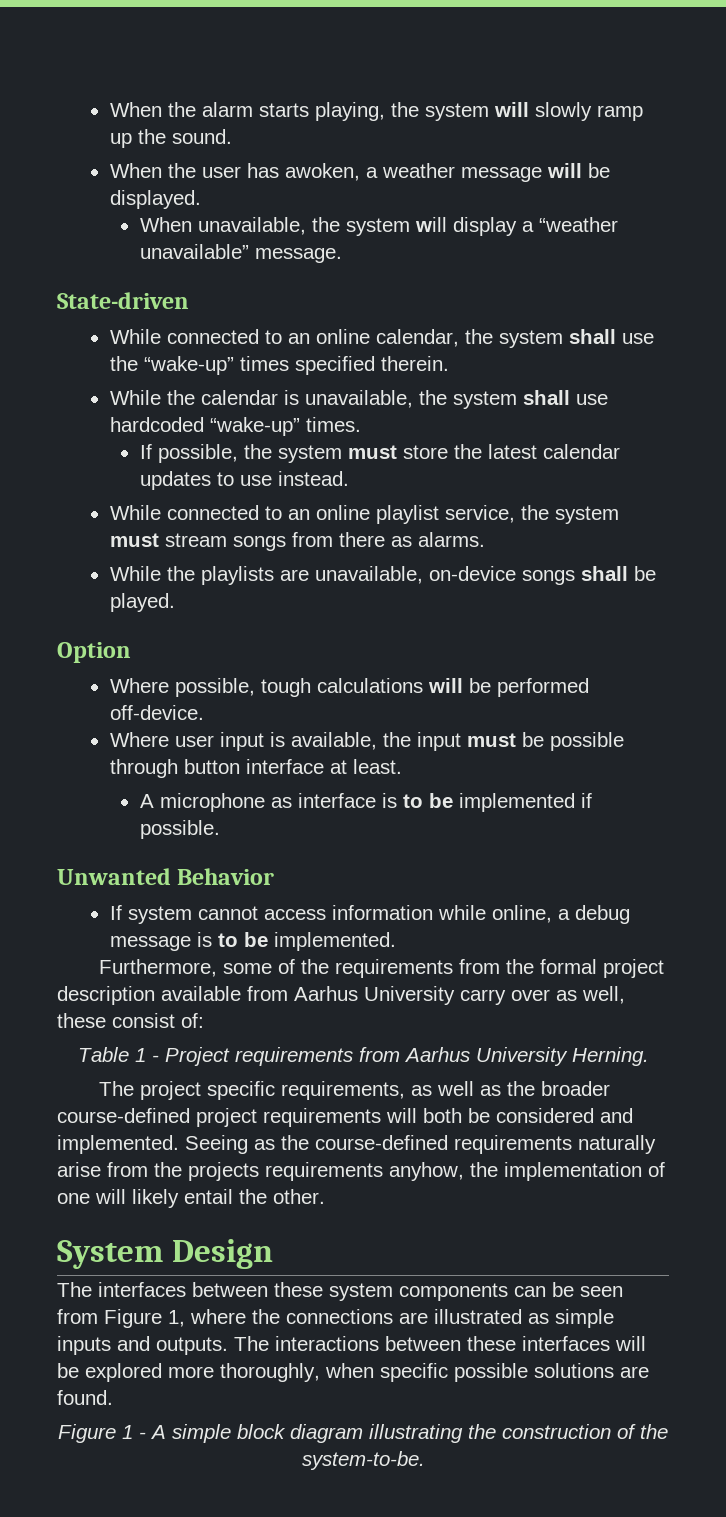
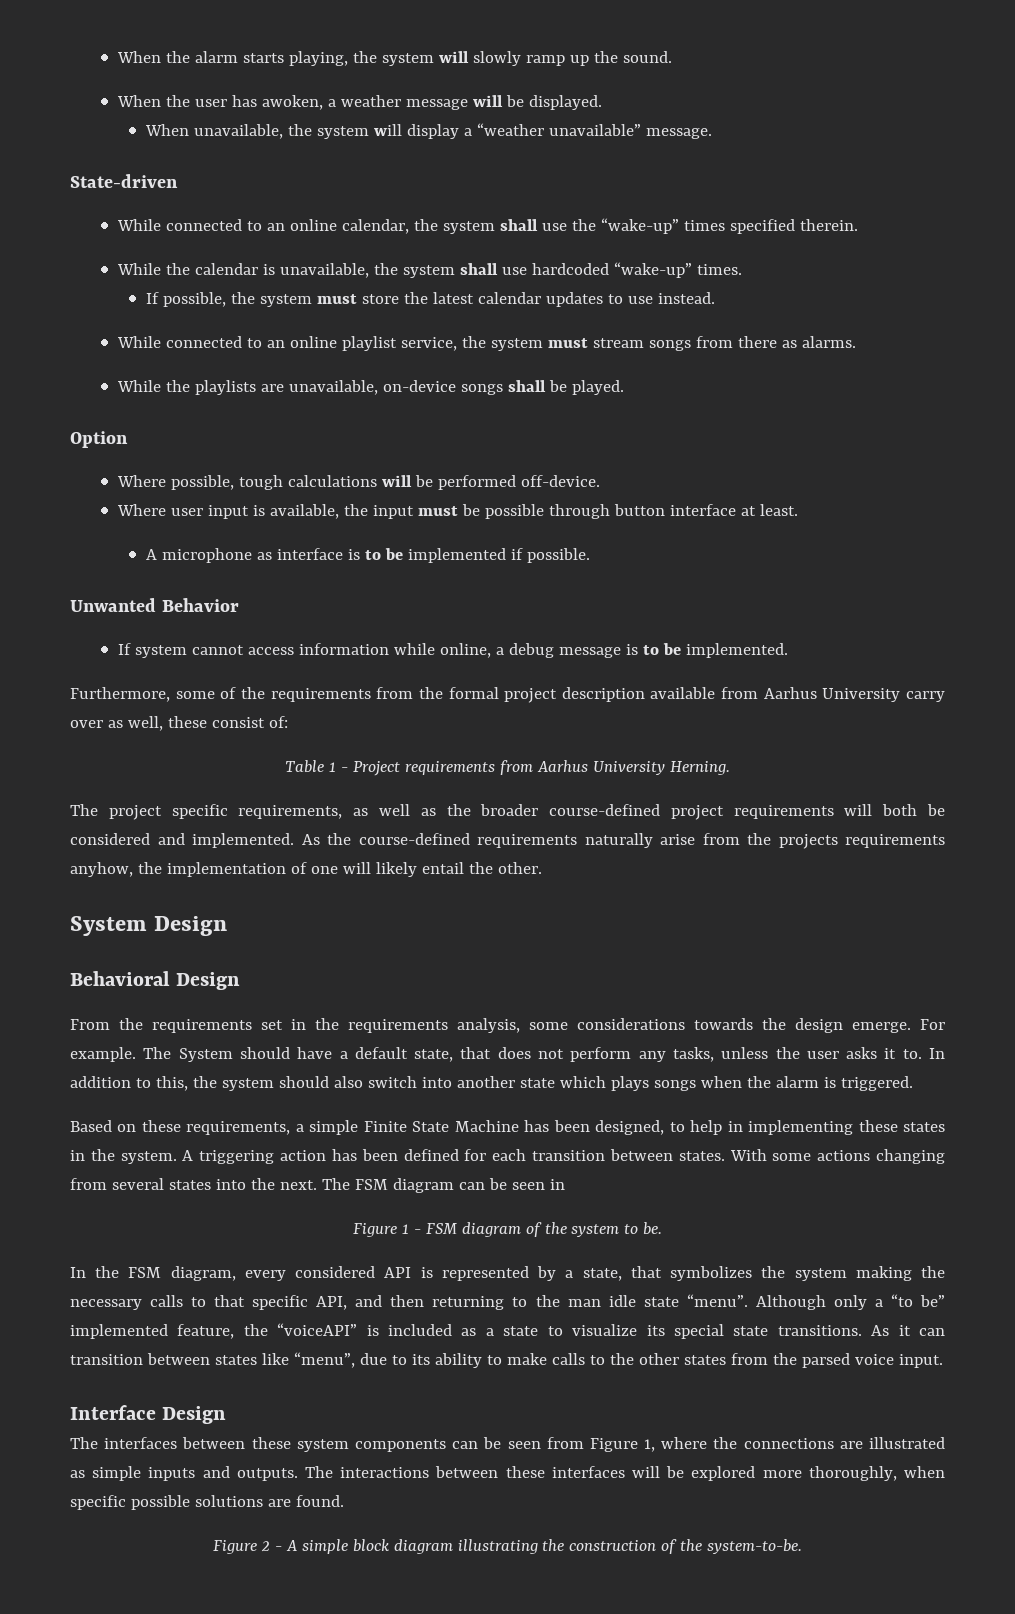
- Seeing as the course-defined requirements naturally arise from the projects requirements anyhow, the implementation of one will likely entail the other.
+ As the course-defined requirements naturally arise from the projects requirements anyhow, the implementation of one will likely entail the other.
+ Behavioral Design
+ From the requirements set in the requirements analysis, some considerations towards the design emerge. For example. The System should have a default state, that does not perform any tasks, unless the user asks it to. In addition to this, the system should also switch into another state which plays songs when the alarm is triggered.
+ Based on these requirements, a simple Finite State Machine has been designed, to help in implementing these states in the system. A triggering action has been defined for each transition between states. With some actions changing from several states into the next. The FSM diagram can be seen in
+ Figure 1 - FSM diagram of the system to be.
+ In the FSM diagram, every considered API is represented by a state, that symbolizes the system making the necessary calls to that specific API, and then returning to the man idle state “menu”. Although only a “to be” implemented feature, the “voiceAPI” is included as a state to visualize its special state transitions. As it can transition between states like “menu”, due to its ability to make calls to the other states from the parsed voice input.
+ Interface Design
- Figure 1 - A simple block diagram illustrating the construction of the system-to-be.
+ Figure 2 - A simple block diagram illustrating the construction of the system-to-be.

